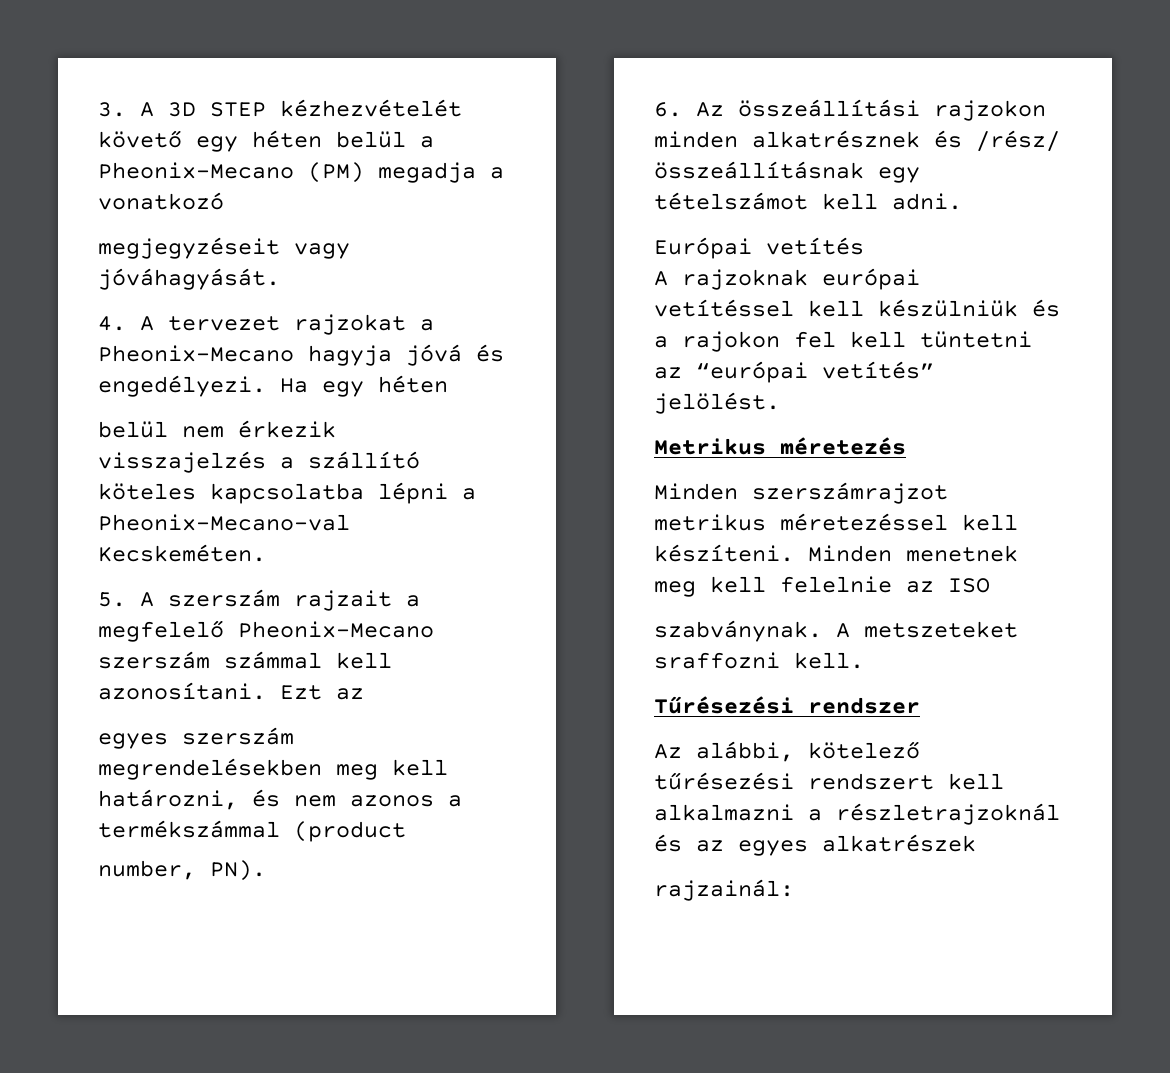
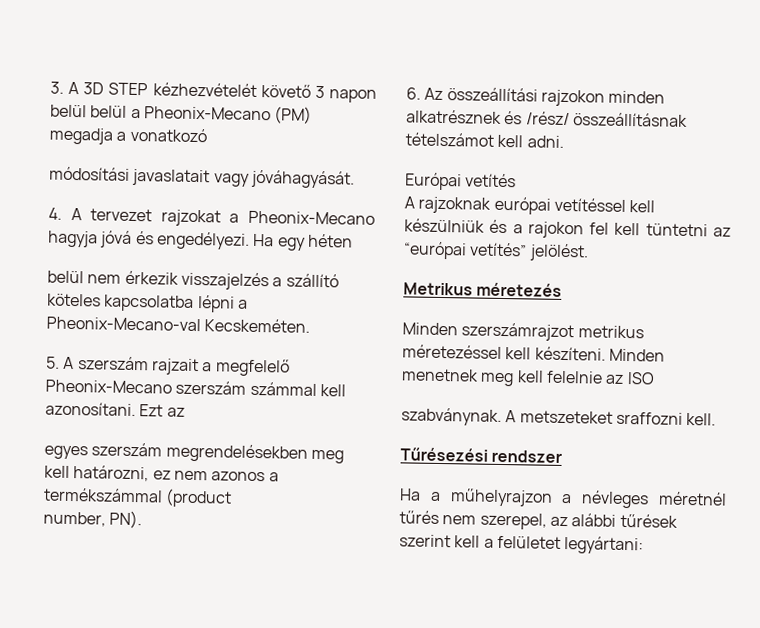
- 3. A 3D STEP kézhezvételét követő egy héten belül a Pheonix-Mecano (PM) megadja a vonatkozó
+ 3. A 3D STEP kézhezvételét követő 3 napon belül belül a Pheonix-Mecano (PM) megadja a vonatkozó
- megjegyzéseit vagy jóváhagyását.
+ módosítási javaslatait vagy jóváhagyását.
- egyes szerszám megrendelésekben meg kell határozni, és nem azonos a termékszámmal (product
+ egyes szerszám megrendelésekben meg kell határozni, ez nem azonos a termékszámmal (product
- 6. Az összeállítási rajzokon minden alkatrésznek és /rész/ összeállításnak egy tételszámot kell adni.
+ 6. Az összeállítási rajzokon minden alkatrésznek és /rész/ összeállításnak tételszámot kell adni.
- Az alábbi, kötelező tűrésezési rendszert kell alkalmazni a részletrajzoknál és az egyes alkatrészek
- rajzainál:
+ Ha a műhelyrajzon a névleges méretnél tűrés nem szerepel, az alábbi tűrések szerint kell a felületet legyártani:

